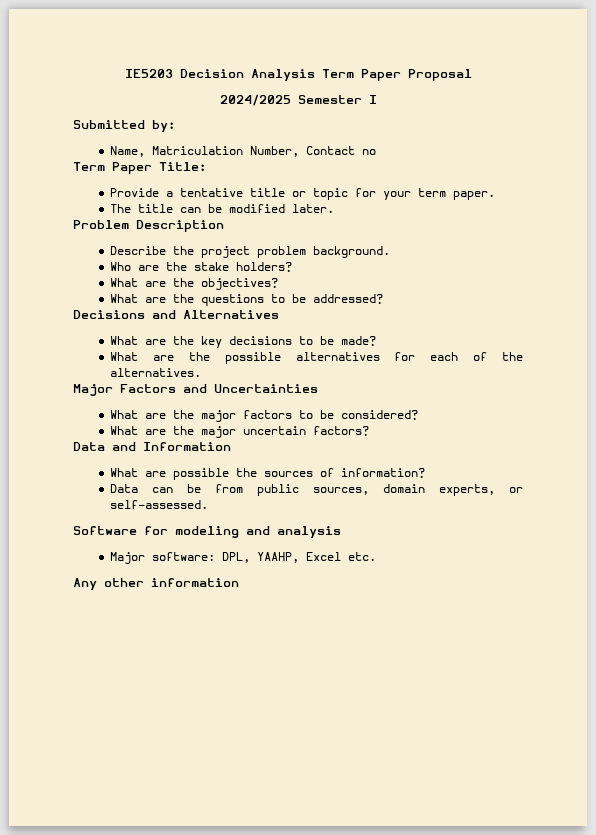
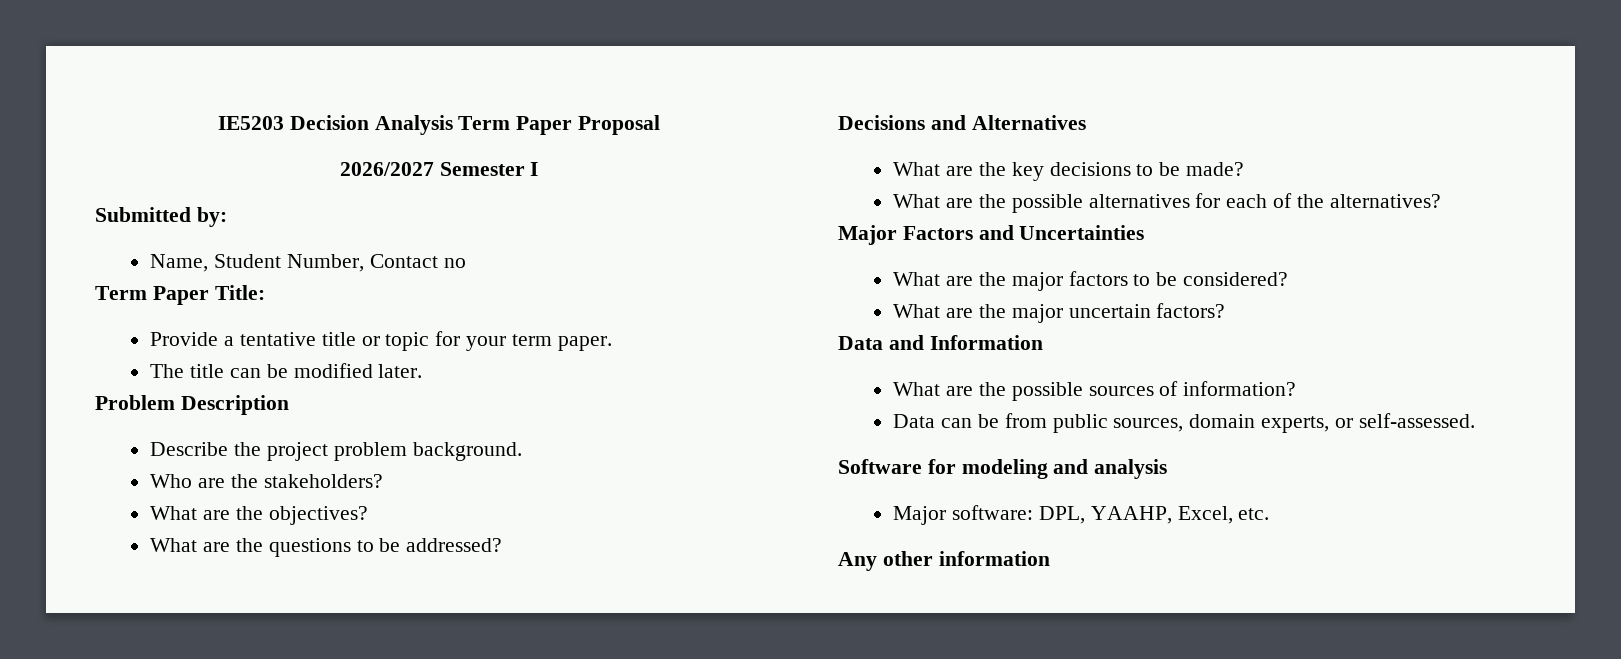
- 2024/2025 Semester I
+ 2026/2027 Semester I
- Name, Matriculation Number, Contact no
+ Name, Student Number, Contact no
- Who are the stake holders?
+ Who are the stakeholders?
- What are the possible alternatives for each of the alternatives.
+ What are the possible alternatives for each of the alternatives?
- What are possible the sources of information?
+ What are the possible sources of information?
- Major software: DPL, YAAHP, Excel etc.
+ Major software: DPL, YAAHP, Excel, etc.

